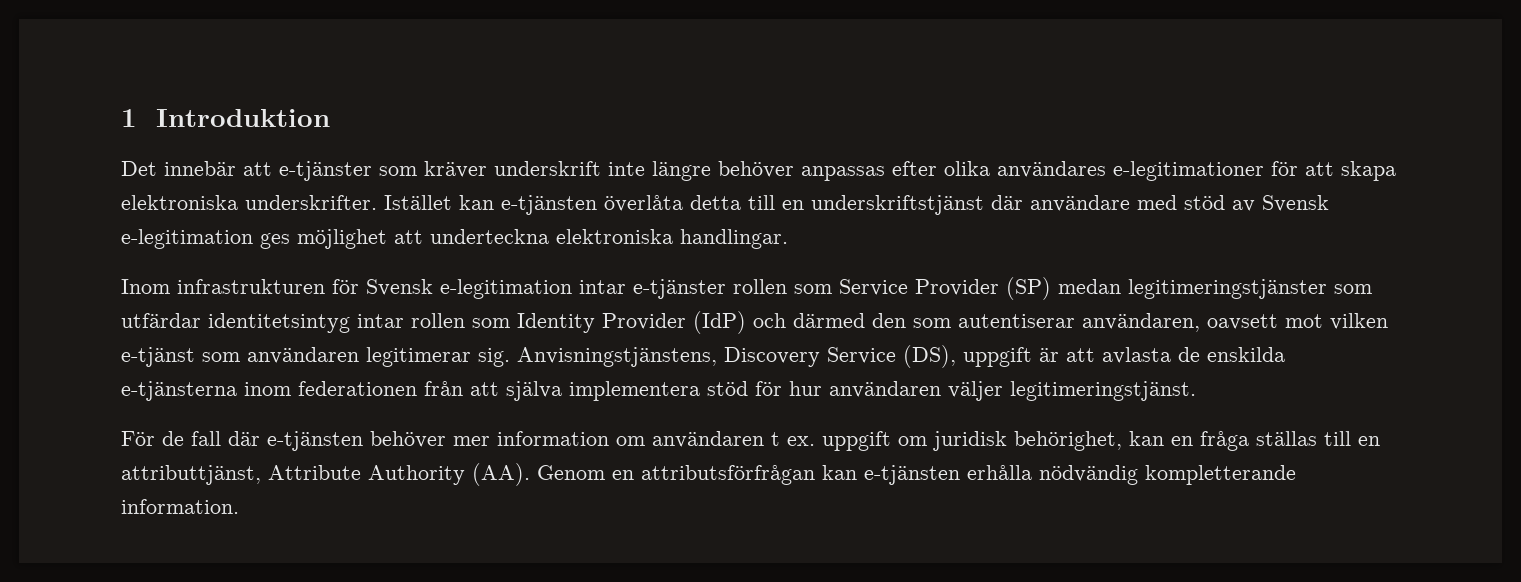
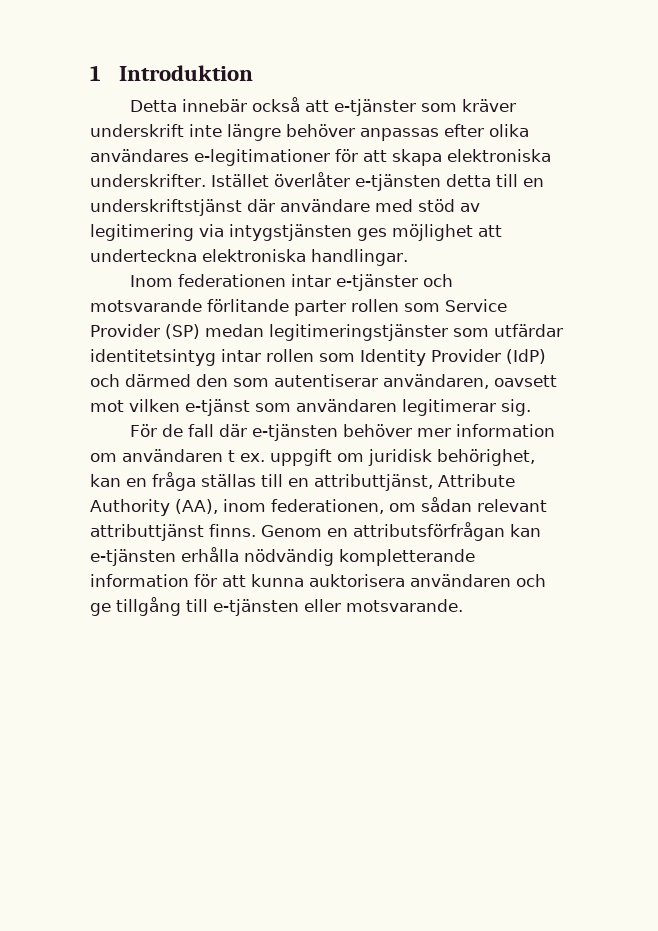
- Det innebär att e-tjänster som kräver underskrift inte längre behöver anpassas efter olika användares e-legitimationer för att skapa elektroniska underskrifter.
+ Detta innebär också att e-tjänster som kräver underskrift inte längre behöver anpassas efter olika användares e-legitimationer för att skapa elektroniska underskrifter.
- Istället kan e-tjänsten överlåta detta till en underskriftstjänst där användare med stöd av Svensk e-legitimation ges möjlighet att underteckna elektroniska handlingar.
+ Istället överlåter e-tjänsten detta till en underskriftstjänst där användare med stöd av legitimering via intygstjänsten ges möjlighet att underteckna elektroniska handlingar.
- Inom infrastrukturen för Svensk e-legitimation intar e-tjänster rollen som Service Provider (SP) medan legitimeringstjänster som utfärdar identitetsintyg intar rollen som Identity Provider (IdP) och därmed den som autentiserar användaren, oavsett mot vilken e-tjänst som användaren legitimerar sig. Anvisningstjänstens, Discovery Service (DS), uppgift är att avlasta de enskilda e-tjänsterna inom federationen från att själva implementera stöd för hur användaren väljer legitimeringstjänst.
+ Inom federationen intar e-tjänster och motsvarande förlitande parter rollen som Service Provider (SP) medan legitimeringstjänster som utfärdar identitetsintyg intar rollen som Identity Provider (IdP) och därmed den som autentiserar användaren, oavsett mot vilken e-tjänst som användaren legitimerar sig.
- För de fall där e-tjänsten behöver mer information om användaren t ex. uppgift om juridisk behörighet, kan en fråga ställas till en attributtjänst, Attribute Authority (AA). Genom en attributsförfrågan kan e-tjänsten erhålla nödvändig kompletterande information.
+ För de fall där e-tjänsten behöver mer information om användaren t ex. uppgift om juridisk behörighet, kan en fråga ställas till en attributtjänst, Attribute Authority (AA), inom federationen, om sådan relevant attributtjänst finns. Genom en attributsförfrågan kan e-tjänsten erhålla nödvändig kompletterande information för att kunna auktorisera användaren och ge tillgång till e-tjänsten eller motsvarande.

